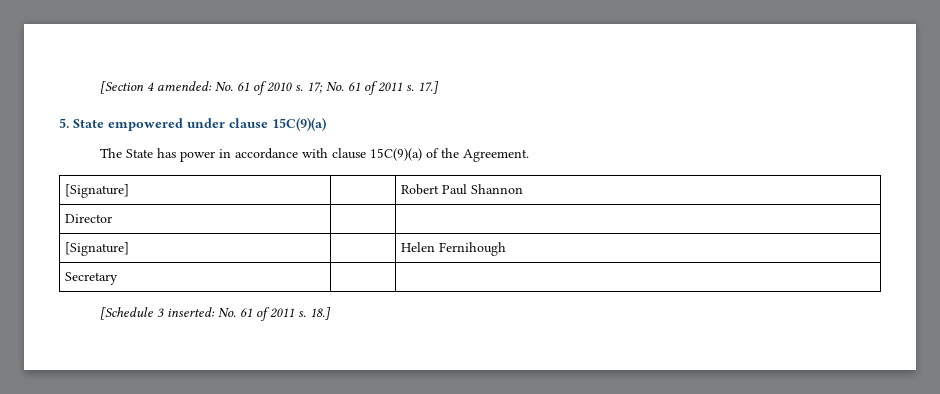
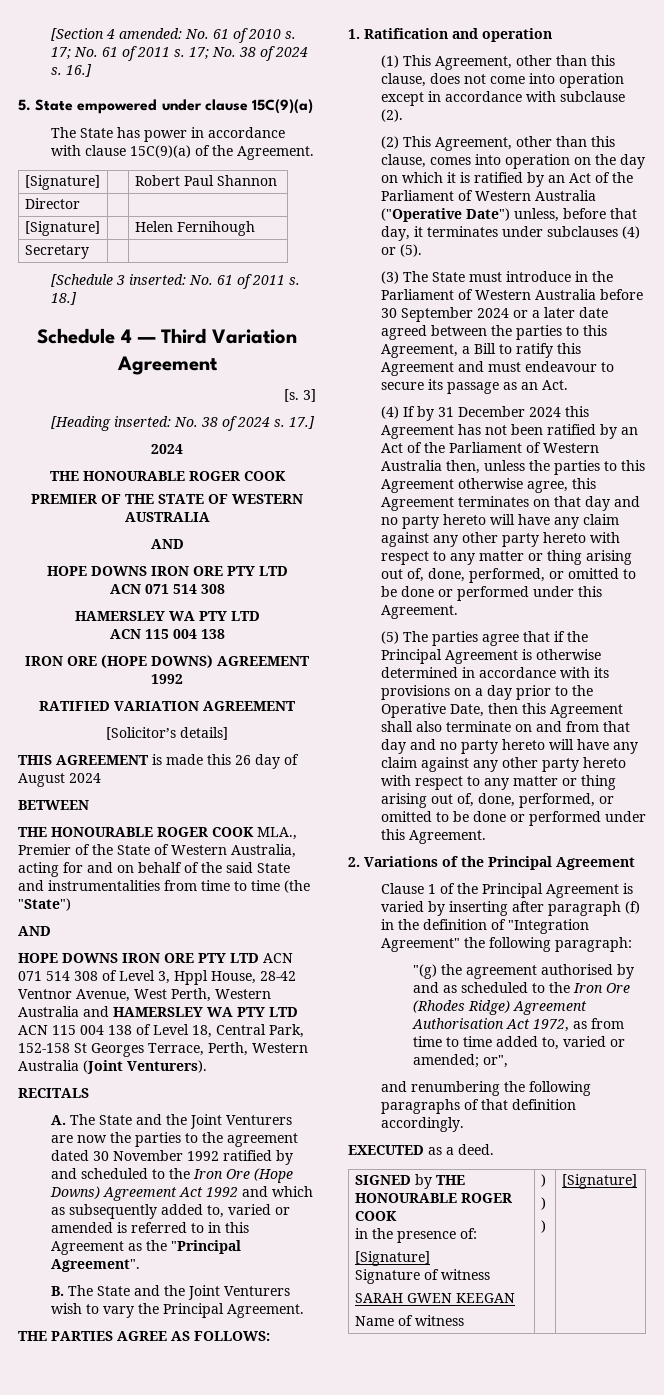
- 17.]
+ 17; No. 38 of 2024 s. 16.]
+ Schedule 4 — Third Variation Agreement
+ [s. 3]
+ [Heading inserted: No. 38 of 2024 s. 17.]
+ 2024
+ THE HONOURABLE ROGER COOK
+ PREMIER OF THE STATE OF WESTERN AUSTRALIA
+ AND
+ HOPE DOWNS IRON ORE PTY LTD
+ ACN 071 514 308
+ HAMERSLEY WA PTY LTD
+ ACN 115 004 138
+ IRON ORE (HOPE DOWNS) AGREEMENT 1992
+ RATIFIED VARIATION AGREEMENT
+ [Solicitor’s details]
+ THIS AGREEMENT is made this 26 day of August 2024
+ BETWEEN
+ THE HONOURABLE ROGER COOK MLA., Premier of the State of Western Australia, acting for and on behalf of the said State and instrumentalities from time to time (the "State")
+ AND
+ HOPE DOWNS IRON ORE PTY LTD ACN 071 514 308 of Level 3, Hppl House, 28-42 Ventnor Avenue, West Perth, Western Australia and HAMERSLEY WA PTY LTD ACN 115 004 138 of Level 18, Central Park, 152-158 St Georges Terrace, Perth, Western Australia (Joint Venturers).
+ RECITALS
+ A. The State and the Joint Venturers are now the parties to the agreement dated 30 November 1992 ratified by and scheduled to the Iron Ore (Hope Downs) Agreement Act 1992 and which as subsequently added to, varied or amended is referred to in this Agreement as the "Principal Agreement".
+ B. The State and the Joint Venturers wish to vary the Principal Agreement.
+ THE PARTIES AGREE AS FOLLOWS:
+ 1. Ratification and operation
+ (1) This Agreement, other than this clause, does not come into operation except in accordance with subclause (2).
+ (2) This Agreement, other than this clause, comes into operation on the day on which it is ratified by an Act of the Parliament of Western Australia ("Operative Date") unless, before that day, it terminates under subclauses (4) or (5).
+ (3) The State must introduce in the Parliament of Western Australia before 30 September 2024 or a later date agreed between the parties to this Agreement, a Bill to ratify this Agreement and must endeavour to secure its passage as an Act.
+ (4) If by 31 December 2024 this Agreement has not been ratified by an Act of the Parliament of Western Australia then, unless the parties to this Agreement otherwise agree, this Agreement terminates on that day and no party hereto will have any claim against any other party hereto with respect to any matter or thing arising out of, done, performed, or omitted to be done or performed under this Agreement.
+ (5) The parties agree that if the Principal Agreement is otherwise determined in accordance with its provisions on a day prior to the Operative Date, then this Agreement shall also terminate on and from that day and no party hereto will have any claim against any other party hereto with respect to any matter or thing arising out of, done, performed, or omitted to be done or performed under this Agreement.
+ 2. Variations of the Principal Agreement
+ Clause 1 of the Principal Agreement is varied by inserting after paragraph (f) in the definition of "Integration Agreement" the following paragraph:
+ "(g) the agreement authorised by and as scheduled to the Iron Ore (Rhodes Ridge) Agreement Authorisation Act 1972, as from time to time added to, varied or amended; or",
+ and renumbering the following paragraphs of that definition accordingly.
+ EXECUTED as a deed.
+ SIGNED by THE HONOURABLE ROGER COOK
+ in the presence of:
+ [Signature]
+ Signature of witness
+ SARAH GWEN KEEGAN
+ Name of witness | )
+ )
+ ) | [Signature]

